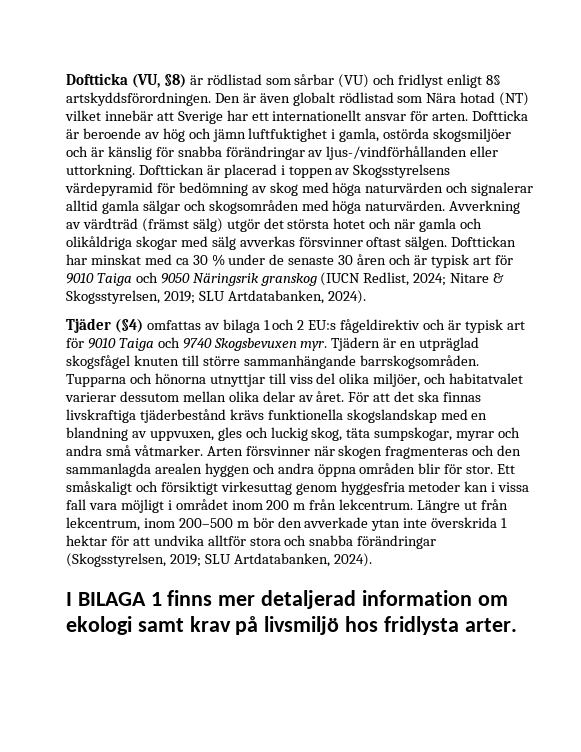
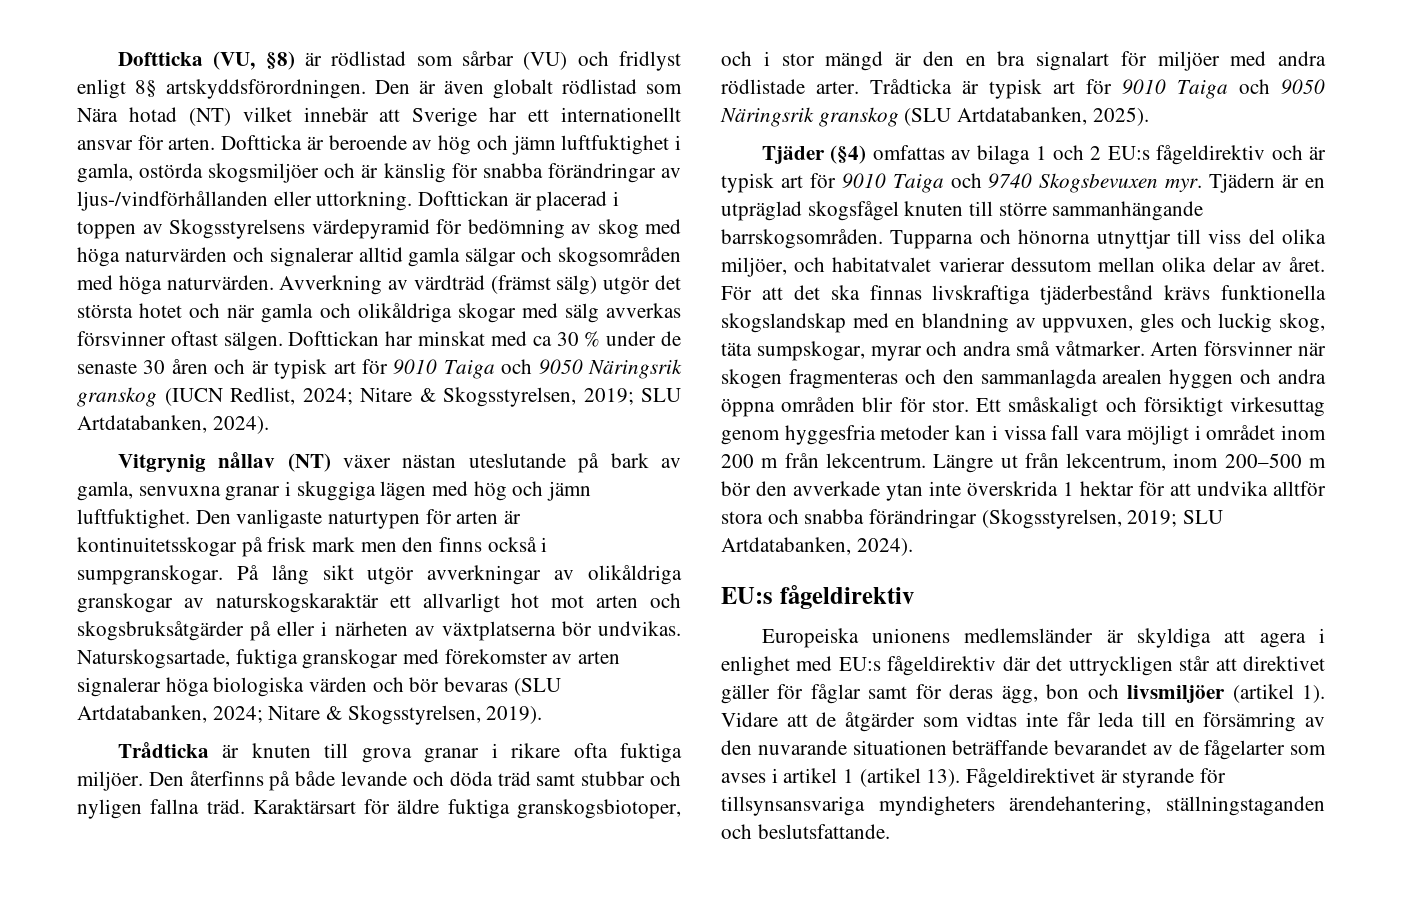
+ Vitgrynig nållav (NT) växer nästan uteslutande på bark av gamla, senvuxna granar i skuggiga lägen med hög och jämn luftfuktighet. Den vanligaste naturtypen för arten är kontinuitetsskogar på frisk mark men den finns också i sumpgranskogar. På lång sikt utgör avverkningar av olikåldriga granskogar av naturskogskaraktär ett allvarligt hot mot arten och skogsbruksåtgärder på eller i närheten av växtplatserna bör undvikas. Naturskogsartade, fuktiga granskogar med förekomster av arten signalerar höga biologiska värden och bör bevaras (SLU Artdatabanken, 2024; Nitare & Skogsstyrelsen, 2019).
+ Trådticka är knuten till grova granar i rikare ofta fuktiga miljöer. Den återfinns på både levande och döda träd samt stubbar och nyligen fallna träd. Karaktärsart för äldre fuktiga granskogsbiotoper, och i stor mängd är den en bra signalart för miljöer med andra rödlistade arter. Trådticka är typisk art för 9010 Taiga och 9050 Näringsrik granskog (SLU Artdatabanken, 2025).
  Längre ut från lekcentrum, inom 200–500 m bör den avverkade ytan inte överskrida 1 hektar för att undvika alltför stora och snabba förändringar (Skogsstyrelsen, 2019; SLU Artdatabanken, 2024).
- I BILAGA 1 finns mer detaljerad information om ekologi samt krav på livsmiljö hos fridlysta arter.
+ EU:s fågeldirektiv
+ Europeiska unionens medlemsländer är skyldiga att agera i enlighet med EU:s fågeldirektiv där det uttryckligen står att direktivet gäller för fåglar samt för deras ägg, bon och livsmiljöer (artikel 1). Vidare att de åtgärder som vidtas inte får leda till en försämring av den nuvarande situationen beträffande bevarandet av de fågelarter som avses i artikel 1 (artikel 13). Fågeldirektivet är styrande för tillsynsansvariga myndigheters ärendehantering, ställningstaganden och beslutsfattande.

